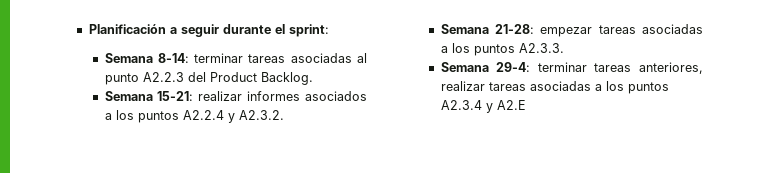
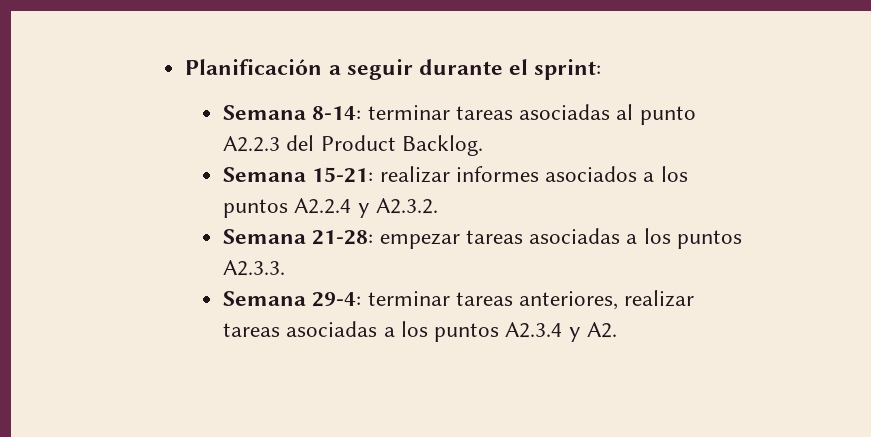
- Semana 29-4: terminar tareas anteriores, realizar tareas asociadas a los puntos A2.3.4 y A2.E
+ Semana 29-4: terminar tareas anteriores, realizar tareas asociadas a los puntos A2.3.4 y A2.

